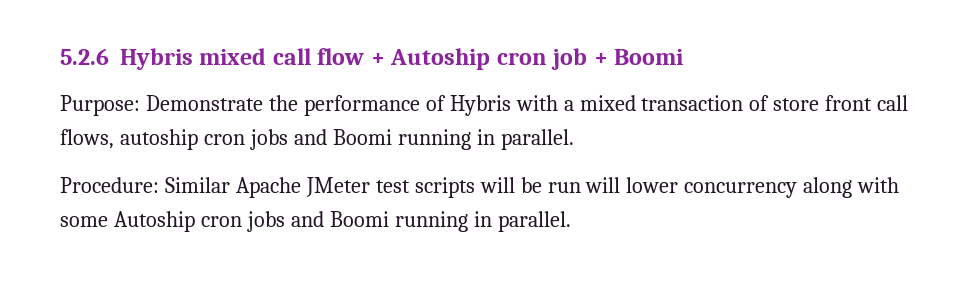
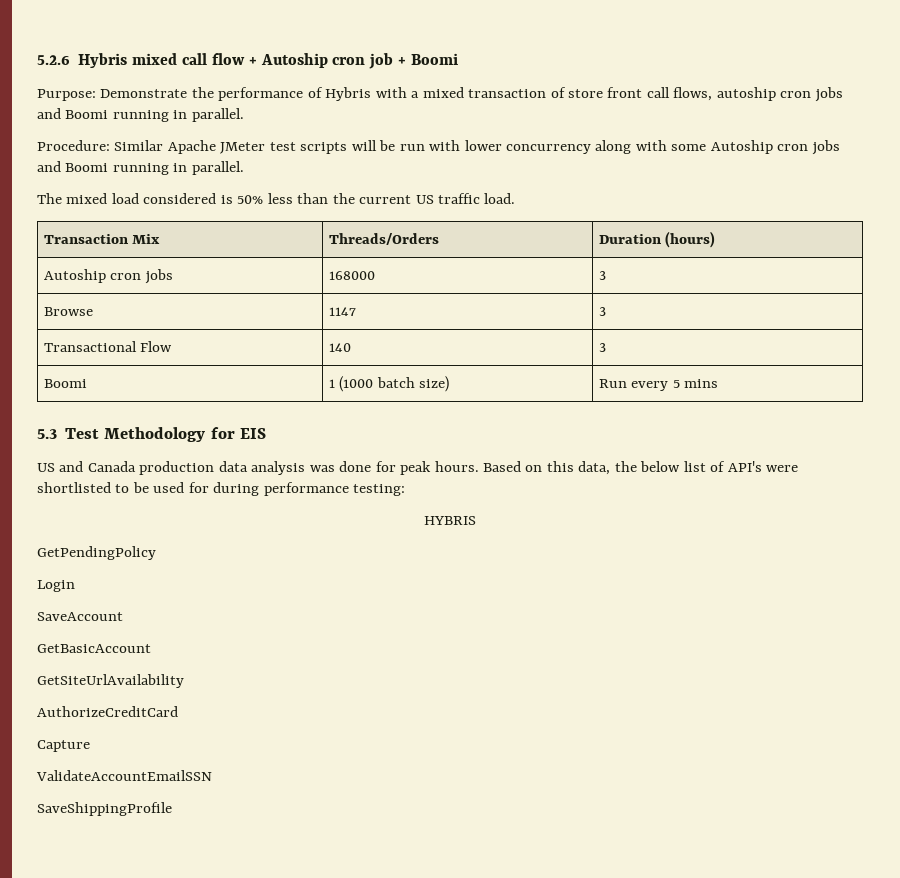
- Procedure: Similar Apache JMeter test scripts will be run will lower concurrency along with some Autoship cron jobs and Boomi running in parallel.
+ Procedure: Similar Apache JMeter test scripts will be run with lower concurrency along with some Autoship cron jobs and Boomi running in parallel.
+ The mixed load considered is 50% less than the current US traffic load.
+ Transaction Mix | Threads/Orders | Duration (hours)
+ Autoship cron jobs | 168000 | 3
+ Browse | 1147 | 3
+ Transactional Flow | 140 | 3
+ Boomi | 1 (1000 batch size) | Run every 5 mins
+ 5.3 Test Methodology for EIS
+ US and Canada production data analysis was done for peak hours. Based on this data, the below list of API's were shortlisted to be used for during performance testing:
+ HYBRIS
+ GetPendingPolicy
+ Login
+ SaveAccount
+ GetBasicAccount
+ GetSiteUrlAvailability
+ AuthorizeCreditCard
+ Capture
+ ValidateAccountEmailSSN
+ SaveShippingProfile

